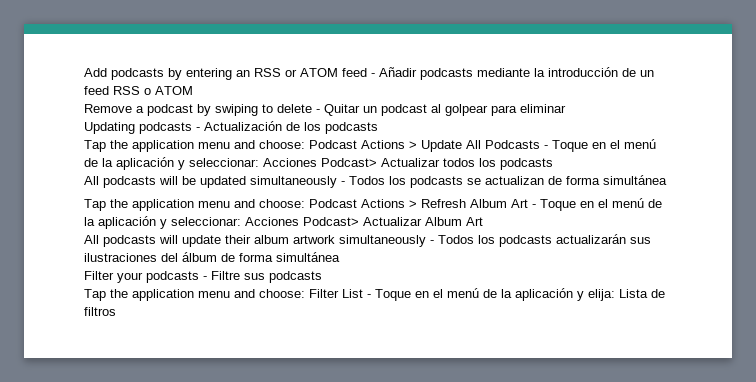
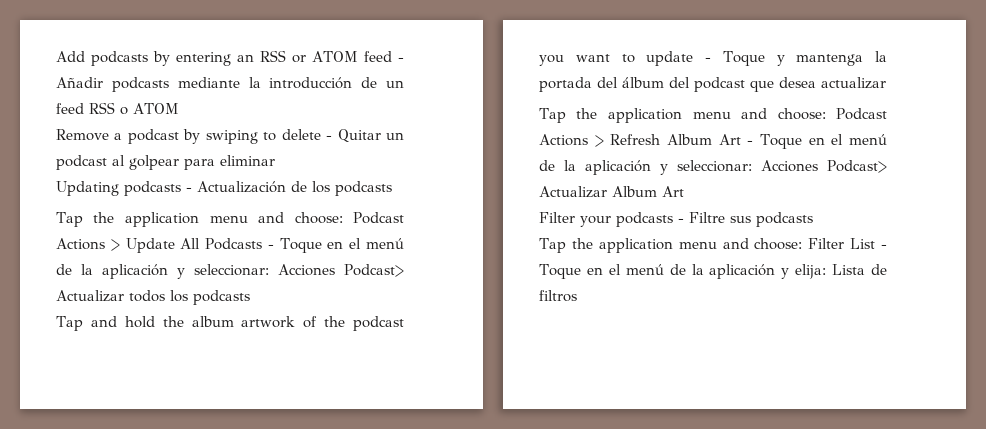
- All podcasts will be updated simultaneously - Todos los podcasts se actualizan de forma simultánea
+ Tap and hold the album artwork of the podcast you want to update - Toque y mantenga la portada del álbum del podcast que desea actualizar
- All podcasts will update their album artwork simultaneously - Todos los podcasts actualizarán sus ilustraciones del álbum de forma simultánea

